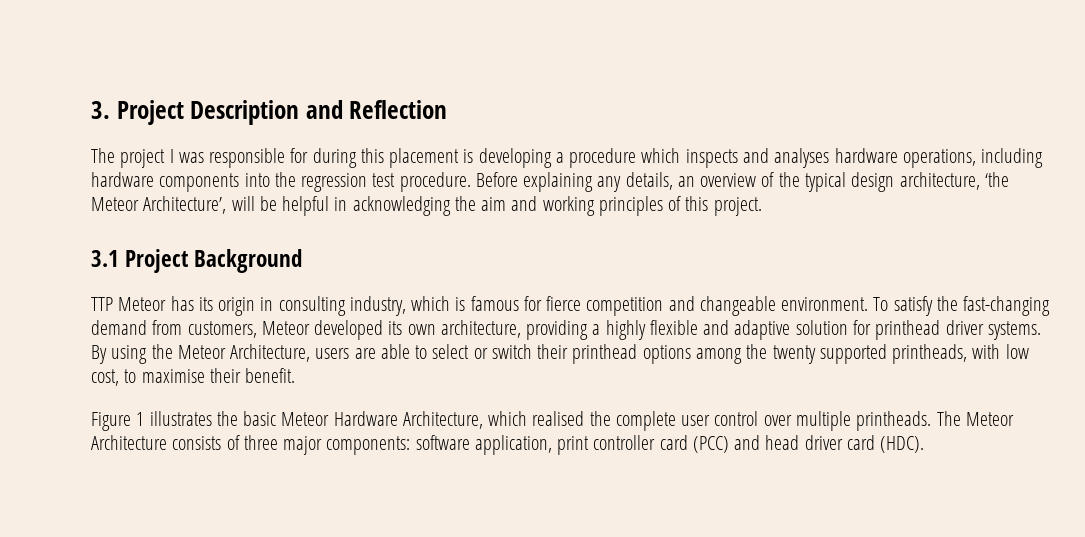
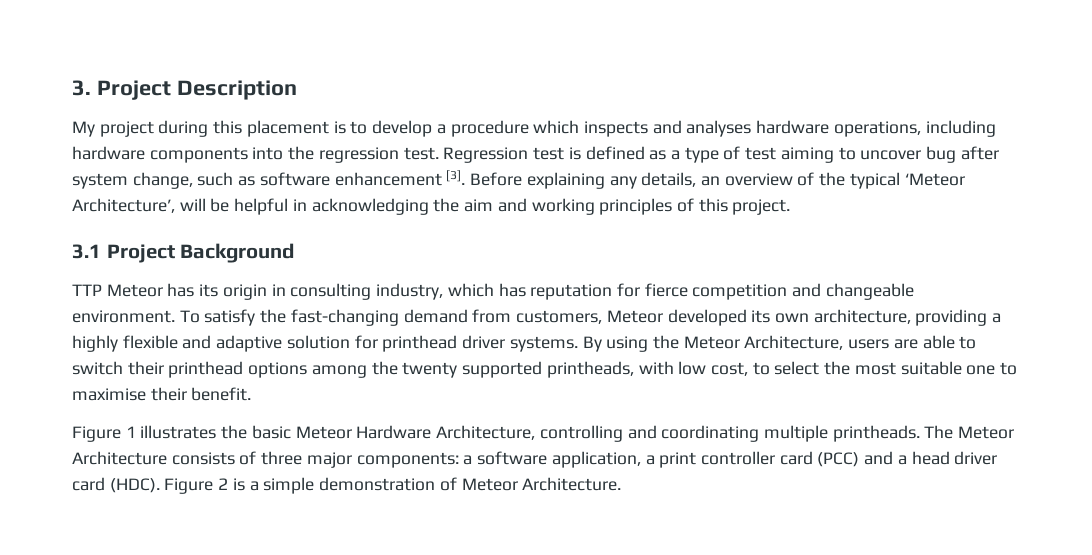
- 3. Project Description and Reflection
- The project I was responsible for during this placement is developing a procedure which inspects and analyses hardware operations, including hardware components into the regression test procedure.
+ 3. Project Description
+ My project during this placement is to develop a procedure which inspects and analyses hardware operations, including hardware components into the regression test. Regression test is defined as a type of test aiming to uncover bug after system change, such as software enhancement [3].
- Before explaining any details, an overview of the typical design architecture, ‘the Meteor Architecture’, will be helpful in acknowledging the aim and working principles of this project.
+ Before explaining any details, an overview of the typical ‘Meteor Architecture’, will be helpful in acknowledging the aim and working principles of this project.
- TTP Meteor has its origin in consulting industry, which is famous for fierce competition and changeable environment.
+ TTP Meteor has its origin in consulting industry, which has reputation for fierce competition and changeable environment.
- By using the Meteor Architecture, users are able to select or switch their printhead options among the twenty supported printheads, with low cost, to maximise their benefit.
+ By using the Meteor Architecture, users are able to switch their printhead options among the twenty supported printheads, with low cost, to select the most suitable one to maximise their benefit.
- Figure 1 illustrates the basic Meteor Hardware Architecture, which realised the complete user control over multiple printheads.
+ Figure 1 illustrates the basic Meteor Hardware Architecture, controlling and coordinating multiple printheads.
- The Meteor Architecture consists of three major components: software application, print controller card (PCC) and head driver card (HDC).
+ The Meteor Architecture consists of three major components: a software application, a print controller card (PCC) and a head driver card (HDC).
+ Figure 2 is a simple demonstration of Meteor Architecture.

